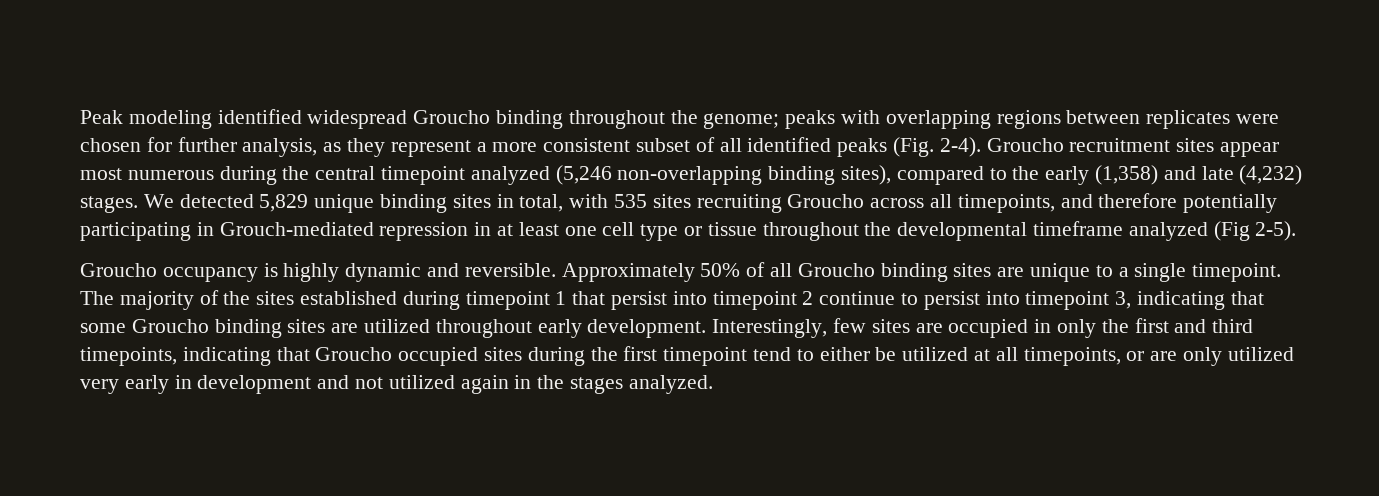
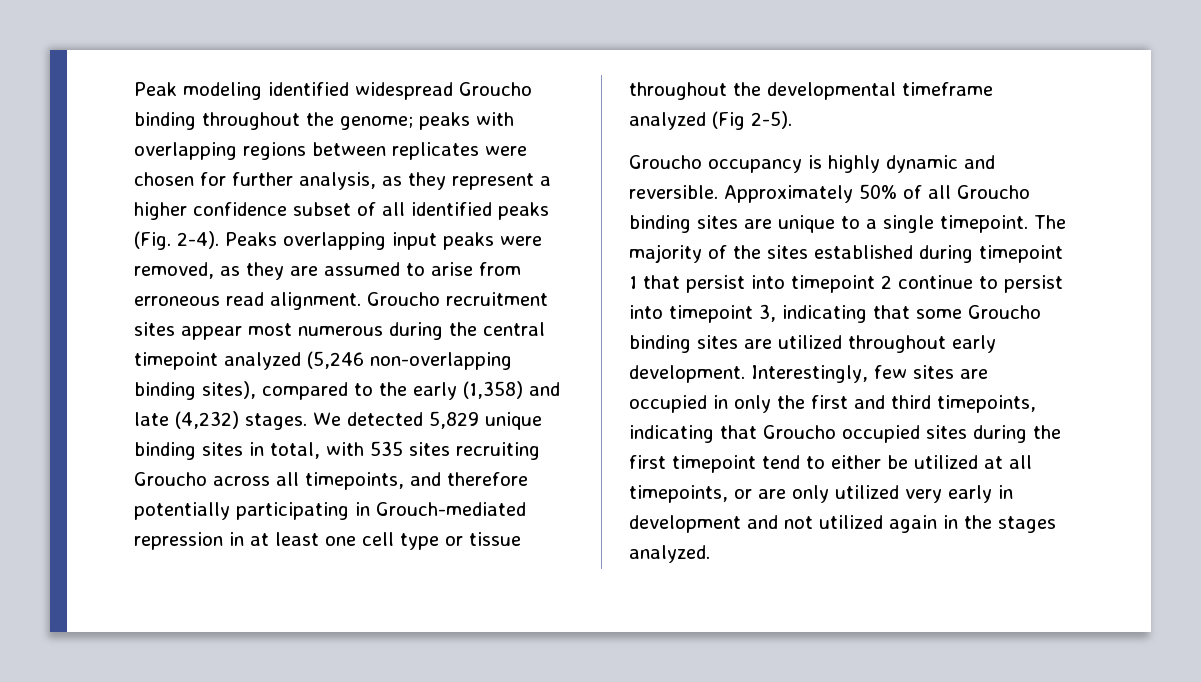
- Peak modeling identified widespread Groucho binding throughout the genome; peaks with overlapping regions between replicates were chosen for further analysis, as they represent a more consistent subset of all identified peaks (Fig. 2-4).
+ Peak modeling identified widespread Groucho binding throughout the genome; peaks with overlapping regions between replicates were chosen for further analysis, as they represent a higher confidence subset of all identified peaks (Fig. 2-4).
+ Peaks overlapping input peaks were removed, as they are assumed to arise from erroneous read alignment.

